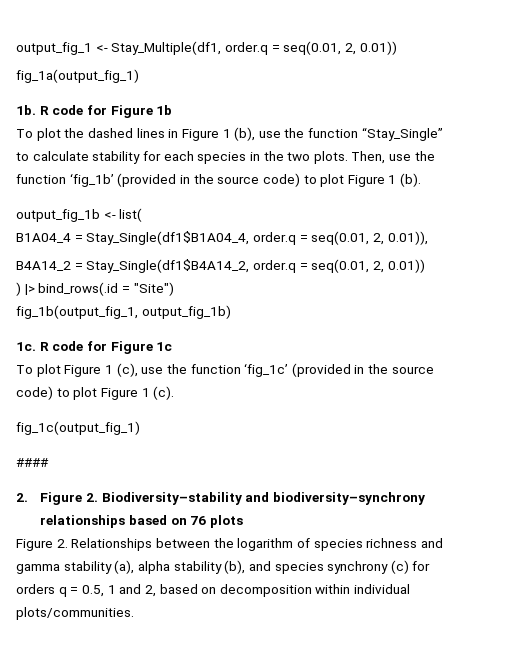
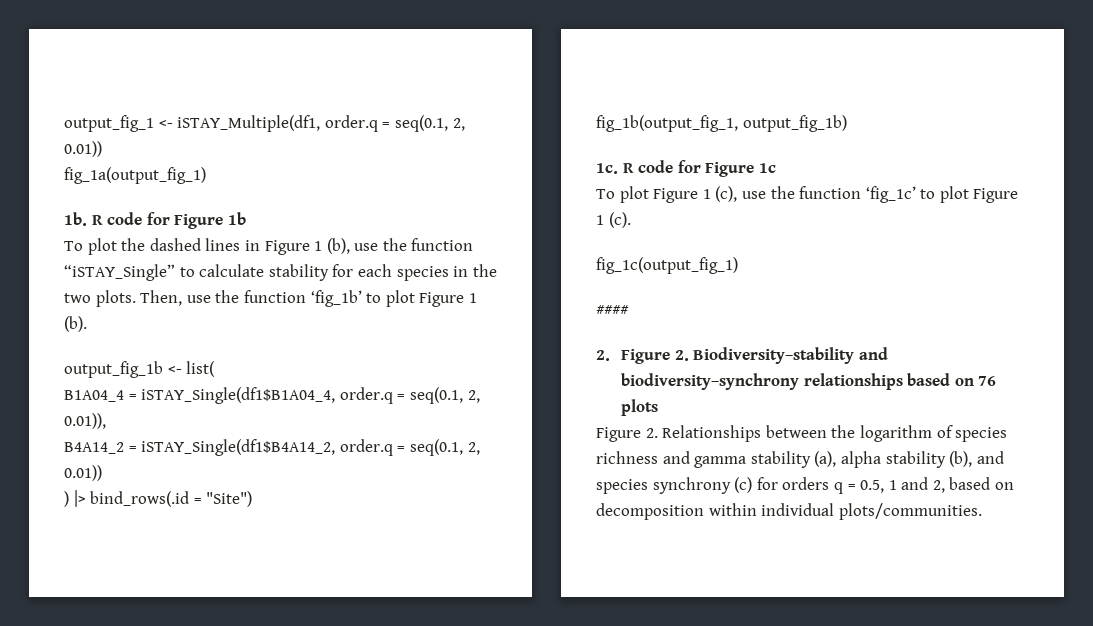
- output_fig_1 <- Stay_Multiple(df1, order.q = seq(0.01, 2, 0.01))
+ output_fig_1 <- iSTAY_Multiple(df1, order.q = seq(0.1, 2, 0.01))
- To plot the dashed lines in Figure 1 (b), use the function “Stay_Single” to calculate stability for each species in the two plots.
+ To plot the dashed lines in Figure 1 (b), use the function “iSTAY_Single” to calculate stability for each species in the two plots.
- Then, use the function ‘fig_1b’ (provided in the source code) to plot Figure 1 (b).
+ Then, use the function ‘fig_1b’ to plot Figure 1 (b).
- B1A04_4 = Stay_Single(df1$B1A04_4, order.q = seq(0.01, 2, 0.01)),
+ B1A04_4 = iSTAY_Single(df1$B1A04_4, order.q = seq(0.1, 2, 0.01)),
- B4A14_2 = Stay_Single(df1$B4A14_2, order.q = seq(0.01, 2, 0.01))
+ B4A14_2 = iSTAY_Single(df1$B4A14_2, order.q = seq(0.1, 2, 0.01))
- To plot Figure 1 (c), use the function ‘fig_1c’ (provided in the source code) to plot Figure 1 (c).
+ To plot Figure 1 (c), use the function ‘fig_1c’ to plot Figure 1 (c).

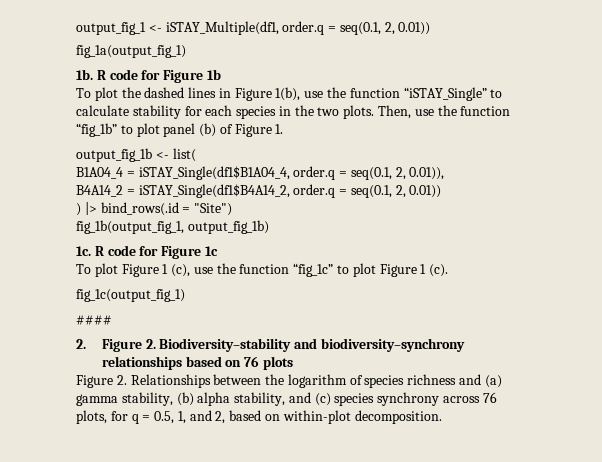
- To plot the dashed lines in Figure 1 (b), use the function “iSTAY_Single” to calculate stability for each species in the two plots.
+ To plot the dashed lines in Figure 1(b), use the function “iSTAY_Single” to calculate stability for each species in the two plots.
- Then, use the function ‘fig_1b’ to plot Figure 1 (b).
+ Then, use the function “fig_1b” to plot panel (b) of Figure 1.
- To plot Figure 1 (c), use the function ‘fig_1c’ to plot Figure 1 (c).
+ To plot Figure 1 (c), use the function “fig_1c” to plot Figure 1 (c).
- Figure 2. Relationships between the logarithm of species richness and gamma stability (a), alpha stability (b), and species synchrony (c) for orders q = 0.5, 1 and 2, based on decomposition within individual plots/communities.
+ Figure 2. Relationships between the logarithm of species richness and (a) gamma stability, (b) alpha stability, and (c) species synchrony across 76 plots, for q = 0.5, 1, and 2, based on within-plot decomposition.

